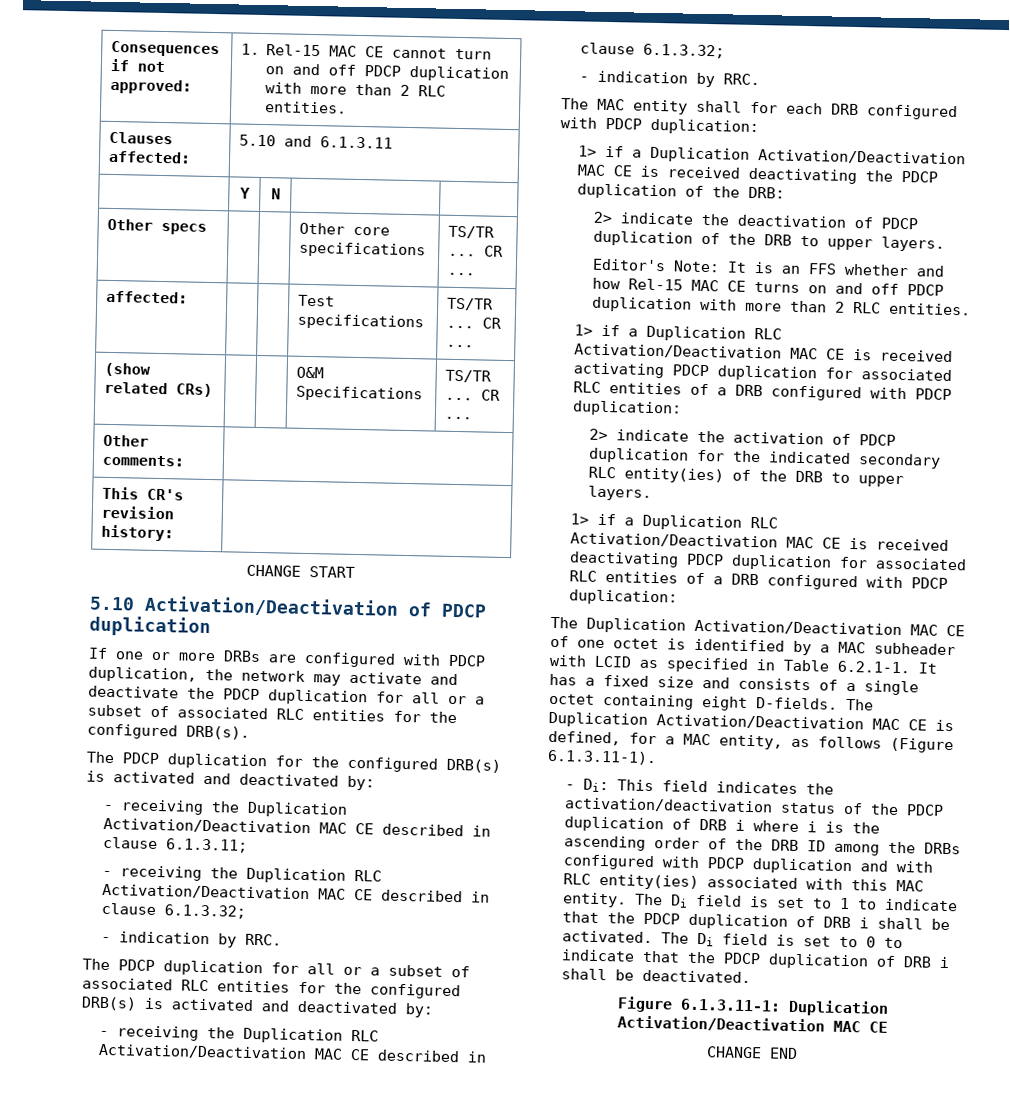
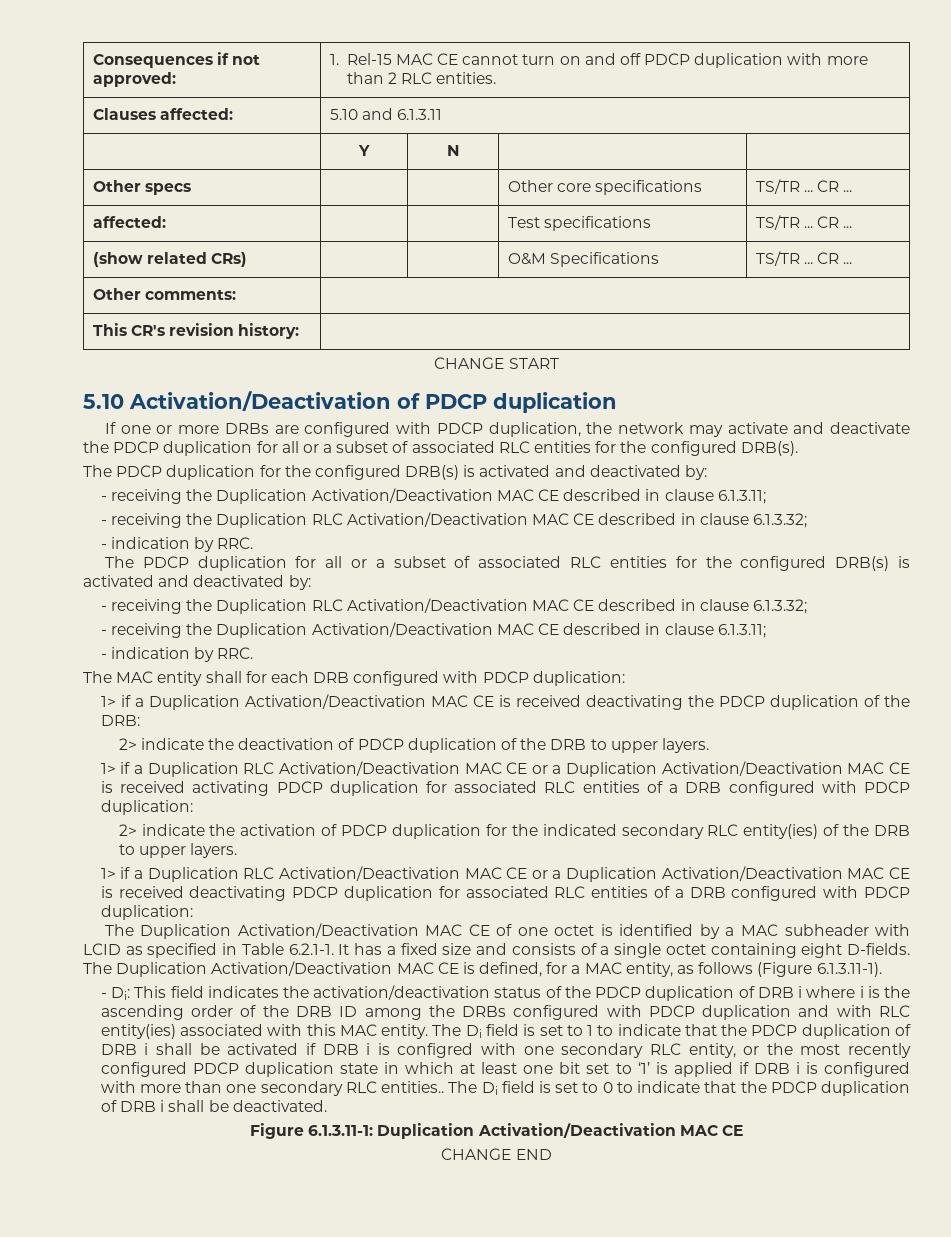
  The PDCP duplication for all or a subset of associated RLC entities for the configured DRB(s) is activated and deactivated by:
  - receiving the Duplication RLC Activation/Deactivation MAC CE described in clause 6.1.3.32;
+ - receiving the Duplication Activation/Deactivation MAC CE described in clause 6.1.3.11;
- Editor's Note: It is an FFS whether and how Rel-15 MAC CE turns on and off PDCP duplication with more than 2 RLC entities.
- 1> if a Duplication RLC Activation/Deactivation MAC CE is received activating PDCP duplication for associated RLC entities of a DRB configured with PDCP duplication:
+ 1> if a Duplication RLC Activation/Deactivation MAC CE or a Duplication Activation/Deactivation MAC CE is received activating PDCP duplication for associated RLC entities of a DRB configured with PDCP duplication:
- 1> if a Duplication RLC Activation/Deactivation MAC CE is received deactivating PDCP duplication for associated RLC entities of a DRB configured with PDCP duplication:
+ 1> if a Duplication RLC Activation/Deactivation MAC CE or a Duplication Activation/Deactivation MAC CE is received deactivating PDCP duplication for associated RLC entities of a DRB configured with PDCP duplication:
- The Di field is set to 1 to indicate that the PDCP duplication of DRB i shall be activated.
+ The Di field is set to 1 to indicate that the PDCP duplication of DRB i shall be activated if DRB i is configred with one secondary RLC entity, or the most recently configured PDCP duplication state in which at least one bit set to ‘1’ is applied if DRB i is configured with more than one secondary RLC entities..

